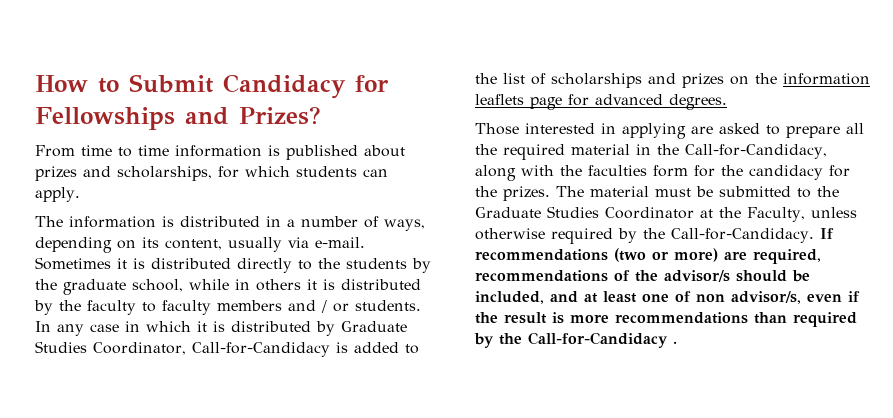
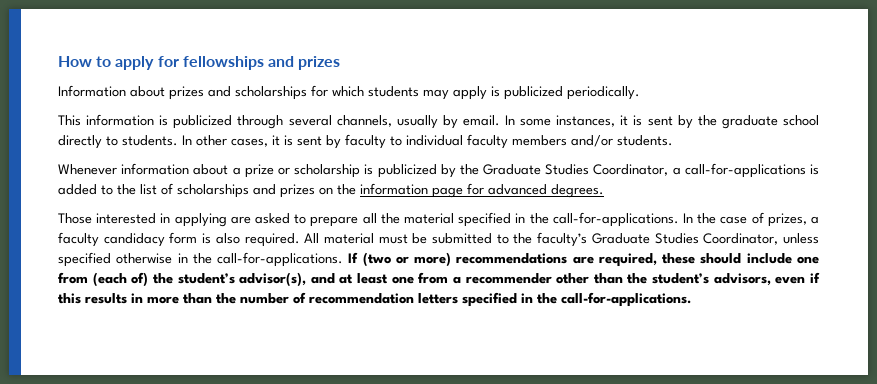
- How to Submit Candidacy for Fellowships and Prizes?
- From time to time information is published about prizes and scholarships, for which students can apply.
- The information is distributed in a number of ways, depending on its content, usually via e-mail. Sometimes it is distributed directly to the students by the graduate school, while in others it is distributed by the faculty to faculty members and / or students. In any case in which it is distributed by Graduate Studies Coordinator, Call-for-Candidacy is added to the list of scholarships and prizes on the information leaflets page for advanced degrees.
+ How to apply for fellowships and prizes
+ Information about prizes and scholarships for which students may apply is publicized periodically.
+ This information is publicized through several channels, usually by email. In some instances, it is sent by the graduate school directly to students. In other cases, it is sent by faculty to individual faculty members and/or students.
+ Whenever information about a prize or scholarship is publicized by the Graduate Studies Coordinator, a call-for-applications is added to the list of scholarships and prizes on the information page for advanced degrees.
- Those interested in applying are asked to prepare all the required material in the Call-for-Candidacy, along with the faculties form for the candidacy for the prizes. The material must be submitted to the Graduate Studies Coordinator at the Faculty, unless otherwise required by the Call-for-Candidacy. If recommendations (two or more) are required, recommendations of the advisor/s should be included, and at least one of non advisor/s, even if the result is more recommendations than required by the Call-for-Candidacy .
+ Those interested in applying are asked to prepare all the material specified in the call-for-applications. In the case of prizes, a faculty candidacy form is also required. All material must be submitted to the faculty’s Graduate Studies Coordinator, unless specified otherwise in the call-for-applications. If (two or more) recommendations are required, these should include one from (each of) the student’s advisor(s), and at least one from a recommender other than the student’s advisors, even if this results in more than the number of recommendation letters specified in the call-for-applications.

